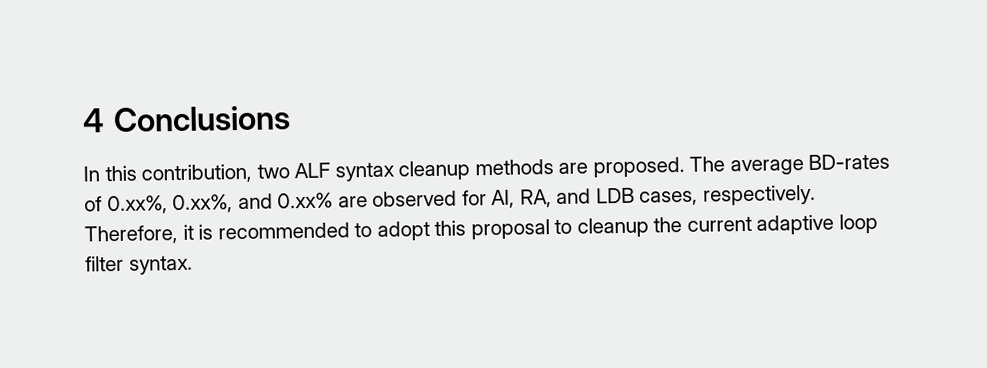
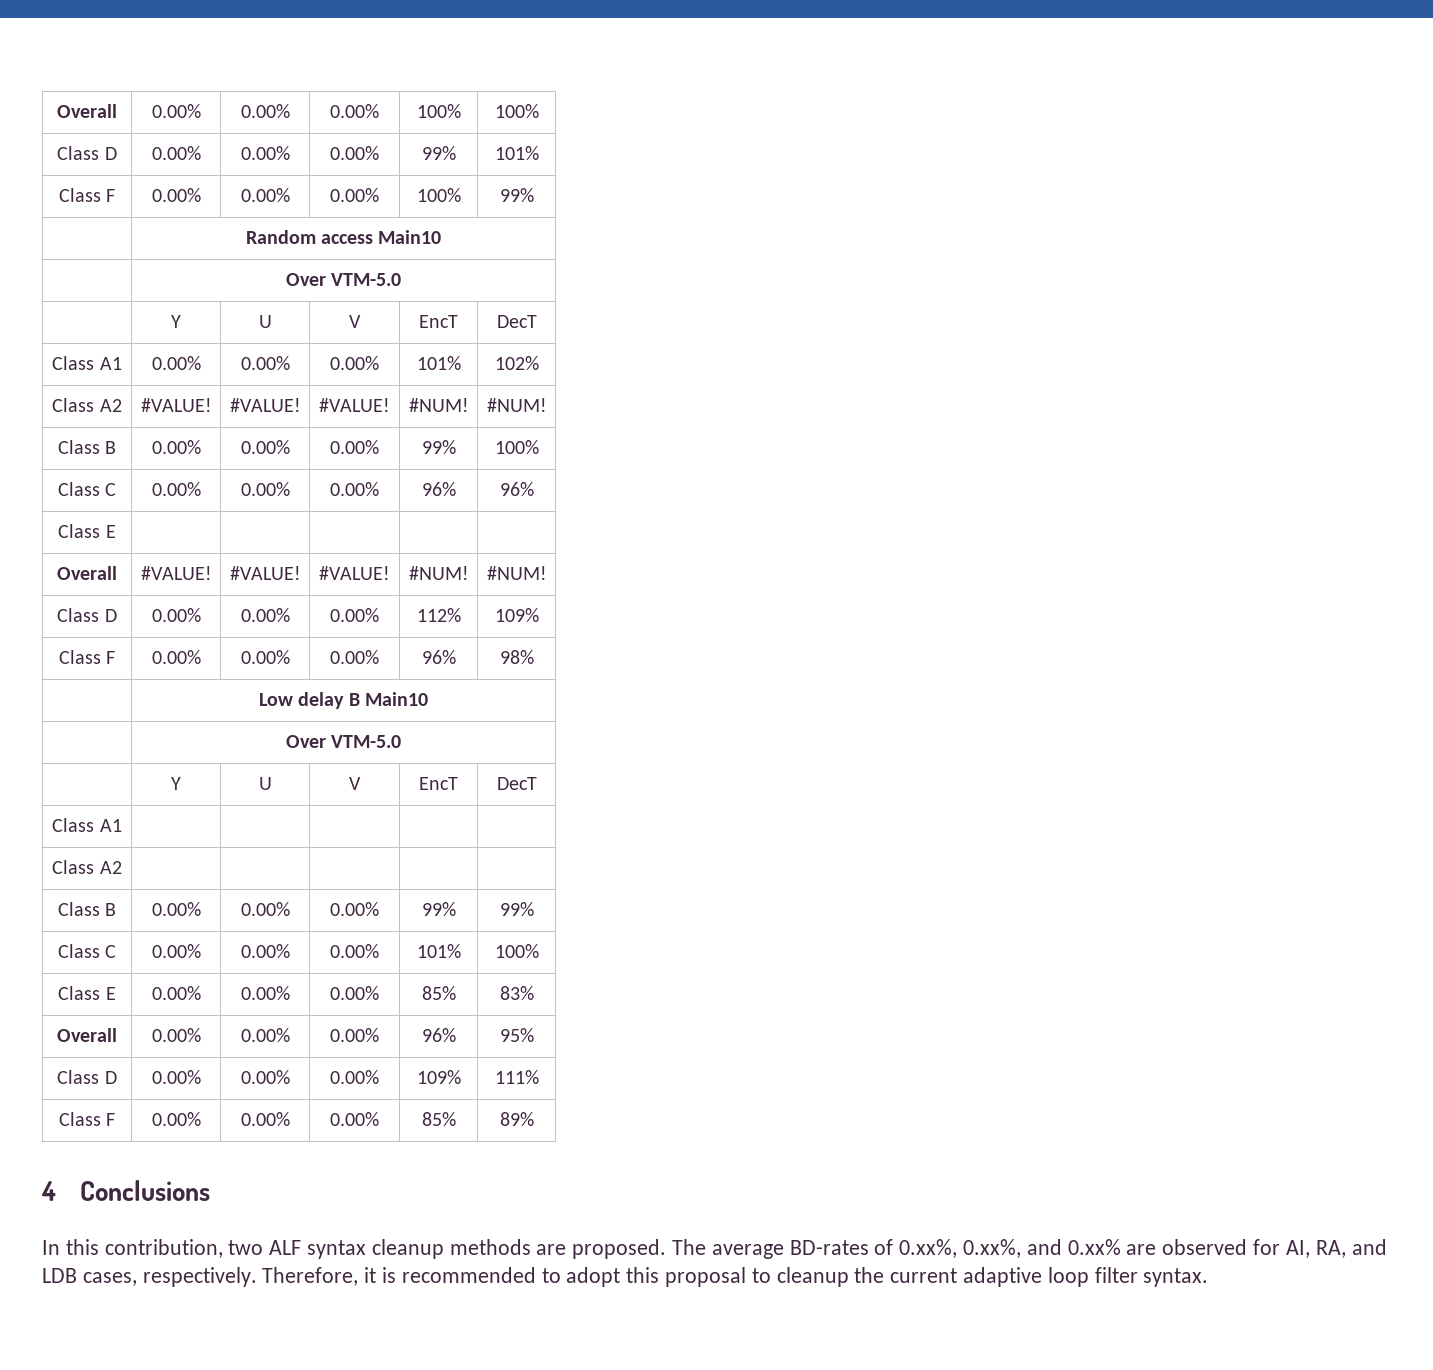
+ Overall | 0.00% | 0.00% | 0.00% | 100% | 100%
+ Class D | 0.00% | 0.00% | 0.00% | 99% | 101%
+ Class F | 0.00% | 0.00% | 0.00% | 100% | 99%
+ | Random access Main10
+ | Over VTM-5.0
+ | Y | U | V | EncT | DecT
+ Class A1 | 0.00% | 0.00% | 0.00% | 101% | 102%
+ Class A2 | #VALUE! | #VALUE! | #VALUE! | #NUM! | #NUM!
+ Class B | 0.00% | 0.00% | 0.00% | 99% | 100%
+ Class C | 0.00% | 0.00% | 0.00% | 96% | 96%
+ Class E | | | | |
+ Overall | #VALUE! | #VALUE! | #VALUE! | #NUM! | #NUM!
+ Class D | 0.00% | 0.00% | 0.00% | 112% | 109%
+ Class F | 0.00% | 0.00% | 0.00% | 96% | 98%
+ | Low delay B Main10
+ | Over VTM-5.0
+ | Y | U | V | EncT | DecT
+ Class A1 | | | | |
+ Class A2 | | | | |
+ Class B | 0.00% | 0.00% | 0.00% | 99% | 99%
+ Class C | 0.00% | 0.00% | 0.00% | 101% | 100%
+ Class E | 0.00% | 0.00% | 0.00% | 85% | 83%
+ Overall | 0.00% | 0.00% | 0.00% | 96% | 95%
+ Class D | 0.00% | 0.00% | 0.00% | 109% | 111%
+ Class F | 0.00% | 0.00% | 0.00% | 85% | 89%

